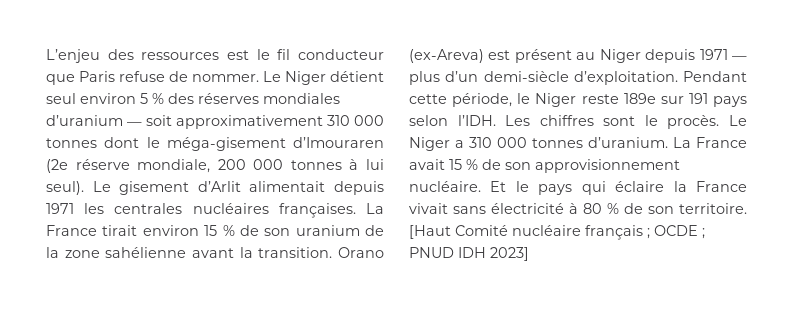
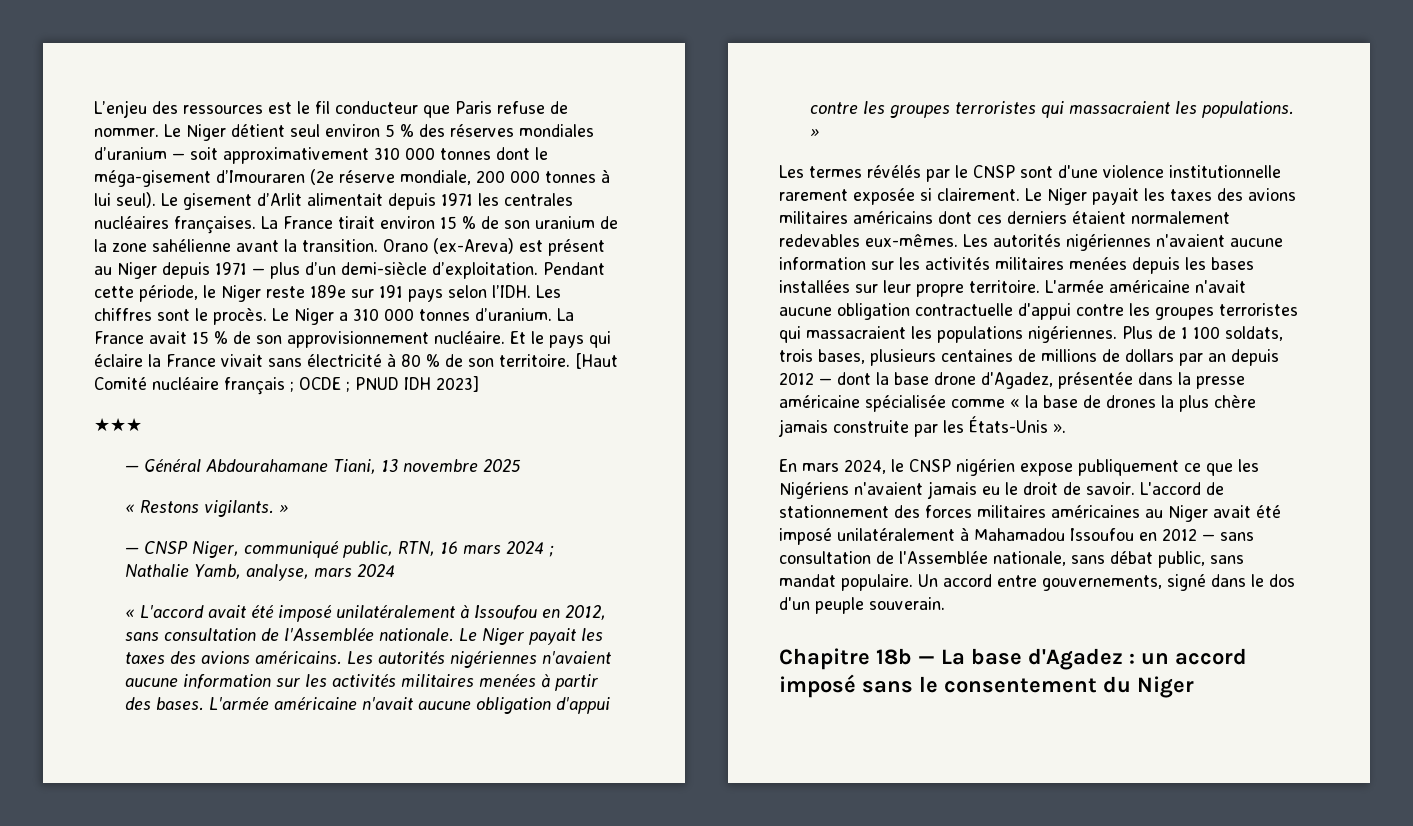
+ ★★★
+ — Général Abdourahamane Tiani, 13 novembre 2025
+ « Restons vigilants. »
+ — CNSP Niger, communiqué public, RTN, 16 mars 2024 ; Nathalie Yamb, analyse, mars 2024
+ « L'accord avait été imposé unilatéralement à Issoufou en 2012, sans consultation de l'Assemblée nationale. Le Niger payait les taxes des avions américains. Les autorités nigériennes n'avaient aucune information sur les activités militaires menées à partir des bases. L'armée américaine n'avait aucune obligation d'appui contre les groupes terroristes qui massacraient les populations. »
+ Les termes révélés par le CNSP sont d'une violence institutionnelle rarement exposée si clairement. Le Niger payait les taxes des avions militaires américains dont ces derniers étaient normalement redevables eux-mêmes. Les autorités nigériennes n'avaient aucune information sur les activités militaires menées depuis les bases installées sur leur propre territoire. L'armée américaine n'avait aucune obligation contractuelle d'appui contre les groupes terroristes qui massacraient les populations nigériennes. Plus de 1 100 soldats, trois bases, plusieurs centaines de millions de dollars par an depuis 2012 — dont la base drone d'Agadez, présentée dans la presse américaine spécialisée comme « la base de drones la plus chère jamais construite par les États-Unis ».
+ En mars 2024, le CNSP nigérien expose publiquement ce que les Nigériens n'avaient jamais eu le droit de savoir. L'accord de stationnement des forces militaires américaines au Niger avait été imposé unilatéralement à Mahamadou Issoufou en 2012 — sans consultation de l'Assemblée nationale, sans débat public, sans mandat populaire. Un accord entre gouvernements, signé dans le dos d'un peuple souverain.
+ Chapitre 18b — La base d'Agadez : un accord imposé sans le consentement du Niger

